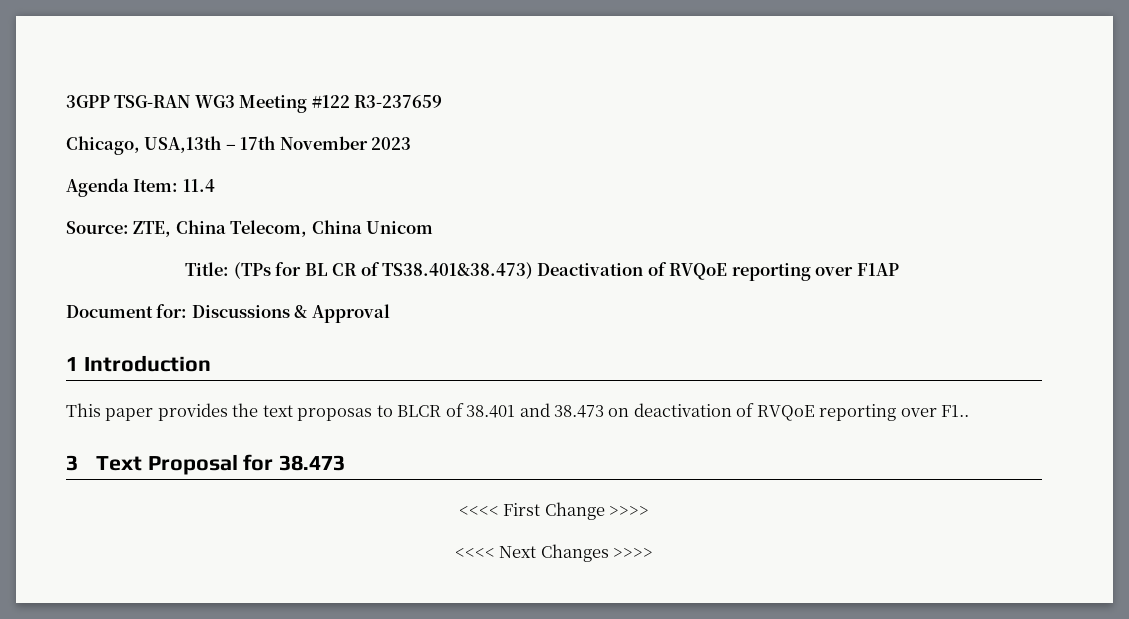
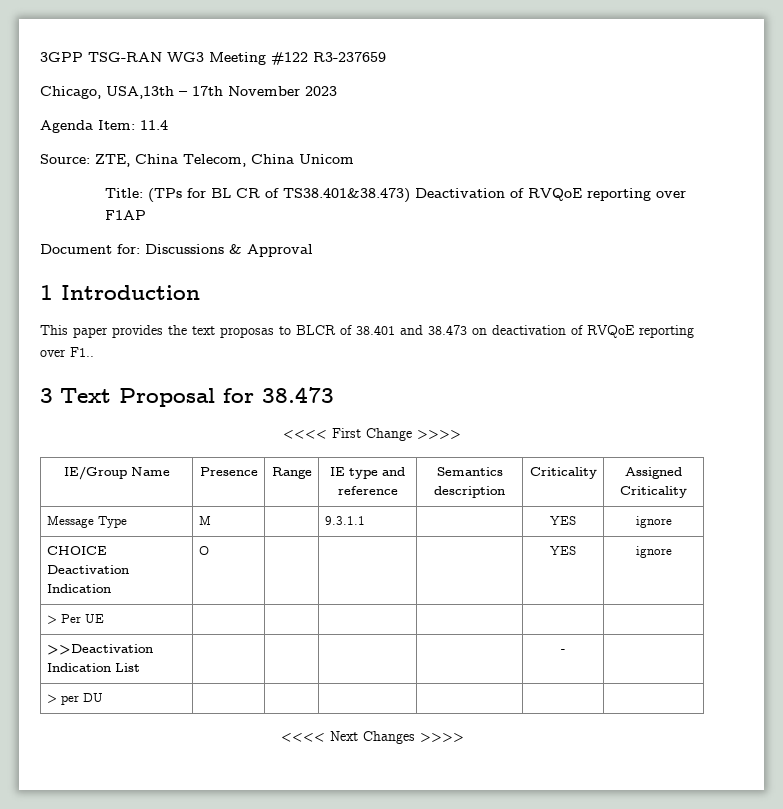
+ IE/Group Name | Presence | Range | IE type and reference | Semantics description | Criticality | Assigned Criticality
+ Message Type | M | | 9.3.1.1 | | YES | ignore
+ CHOICE Deactivation Indication | O | | | | YES | ignore
+ > Per UE | | | | | |
+ >>Deactivation Indication List | | | | | - |
+ > per DU | | | | | |

